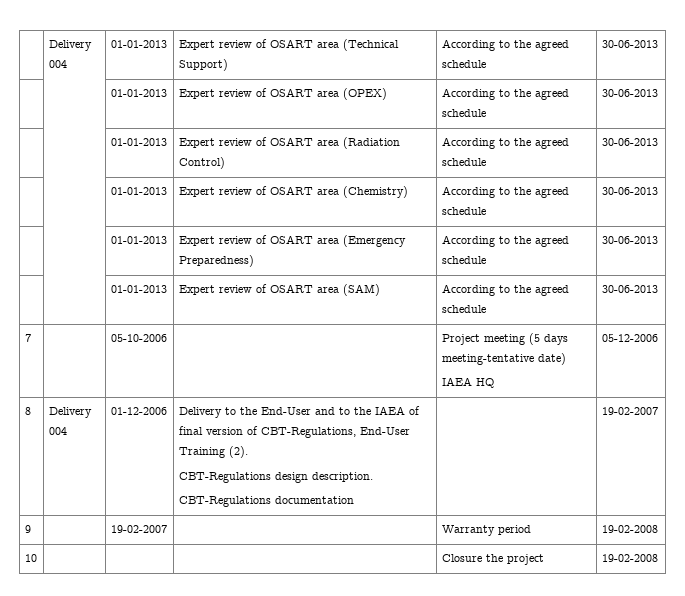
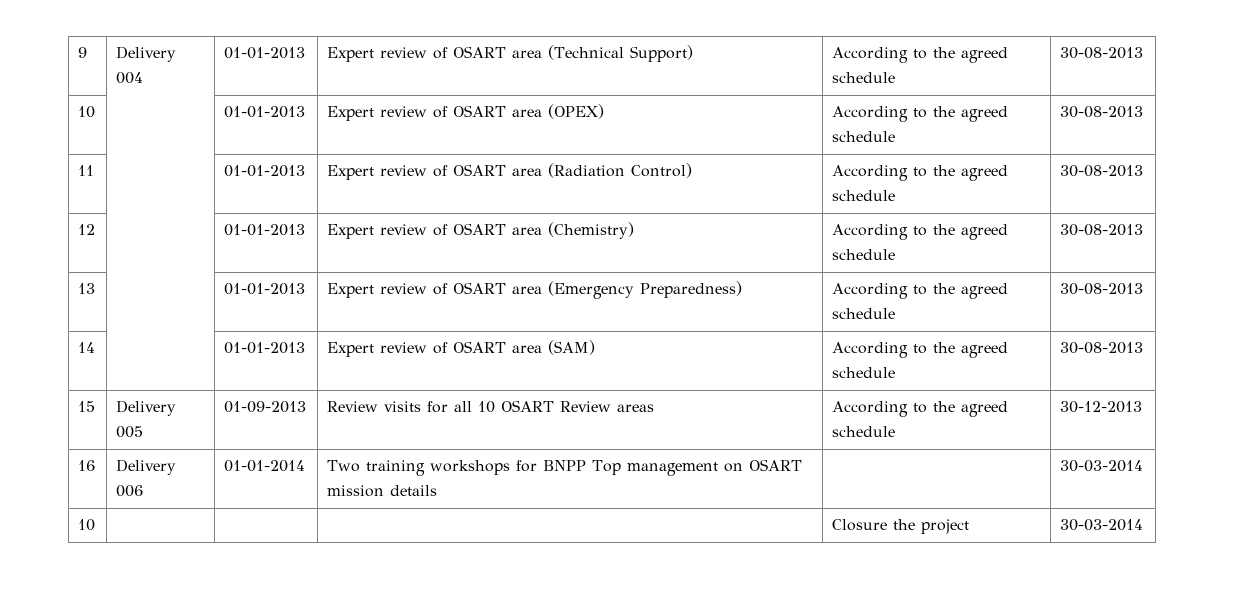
- | Delivery 004 | 01-01-2013 | Expert review of OSART area (Technical Support) | According to the agreed schedule | 30-06-2013
- | | 01-01-2013 | Expert review of OSART area (OPEX) | According to the agreed schedule | 30-06-2013
- | | 01-01-2013 | Expert review of OSART area (Radiation Control) | According to the agreed schedule | 30-06-2013
- | | 01-01-2013 | Expert review of OSART area (Chemistry) | According to the agreed schedule | 30-06-2013
- | | 01-01-2013 | Expert review of OSART area (Emergency Preparedness) | According to the agreed schedule | 30-06-2013
- | | 01-01-2013 | Expert review of OSART area (SAM) | According to the agreed schedule | 30-06-2013
- 7 | | 05-10-2006 | | Project meeting (5 days meeting-tentative date)
- IAEA HQ | 05-12-2006
- 8 | Delivery 004 | 01-12-2006 | Delivery to the End-User and to the IAEA of final version of CBT-Regulations, End-User Training (2).
- CBT-Regulations design description.
- CBT-Regulations documentation | | 19-02-2007
- 9 | | 19-02-2007 | | Warranty period | 19-02-2008
+ 9 | Delivery 004 | 01-01-2013 | Expert review of OSART area (Technical Support) | According to the agreed schedule | 30-08-2013
+ 10 | | 01-01-2013 | Expert review of OSART area (OPEX) | According to the agreed schedule | 30-08-2013
+ 11 | | 01-01-2013 | Expert review of OSART area (Radiation Control) | According to the agreed schedule | 30-08-2013
+ 12 | | 01-01-2013 | Expert review of OSART area (Chemistry) | According to the agreed schedule | 30-08-2013
+ 13 | | 01-01-2013 | Expert review of OSART area (Emergency Preparedness) | According to the agreed schedule | 30-08-2013
+ 14 | | 01-01-2013 | Expert review of OSART area (SAM) | According to the agreed schedule | 30-08-2013
+ 15 | Delivery 005 | 01-09-2013 | Review visits for all 10 OSART Review areas | According to the agreed schedule | 30-12-2013
+ 16 | Delivery 006 | 01-01-2014 | Two training workshops for BNPP Top management on OSART mission details | | 30-03-2014
- 10 | | | | Closure the project | 19-02-2008
+ 10 | | | | Closure the project | 30-03-2014

